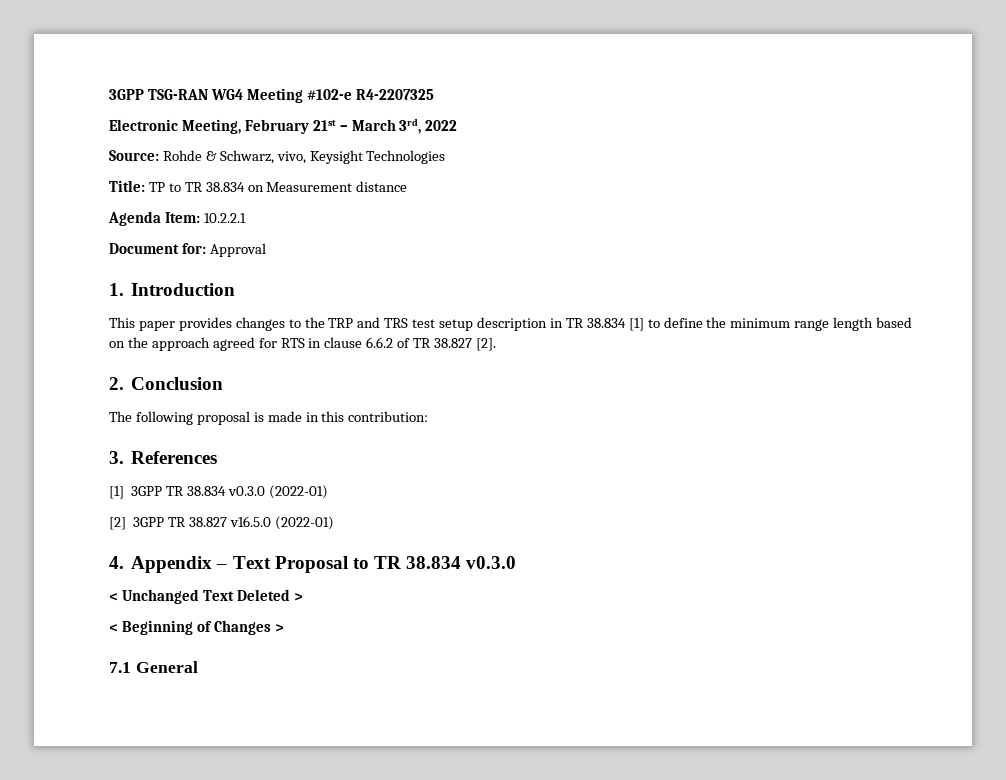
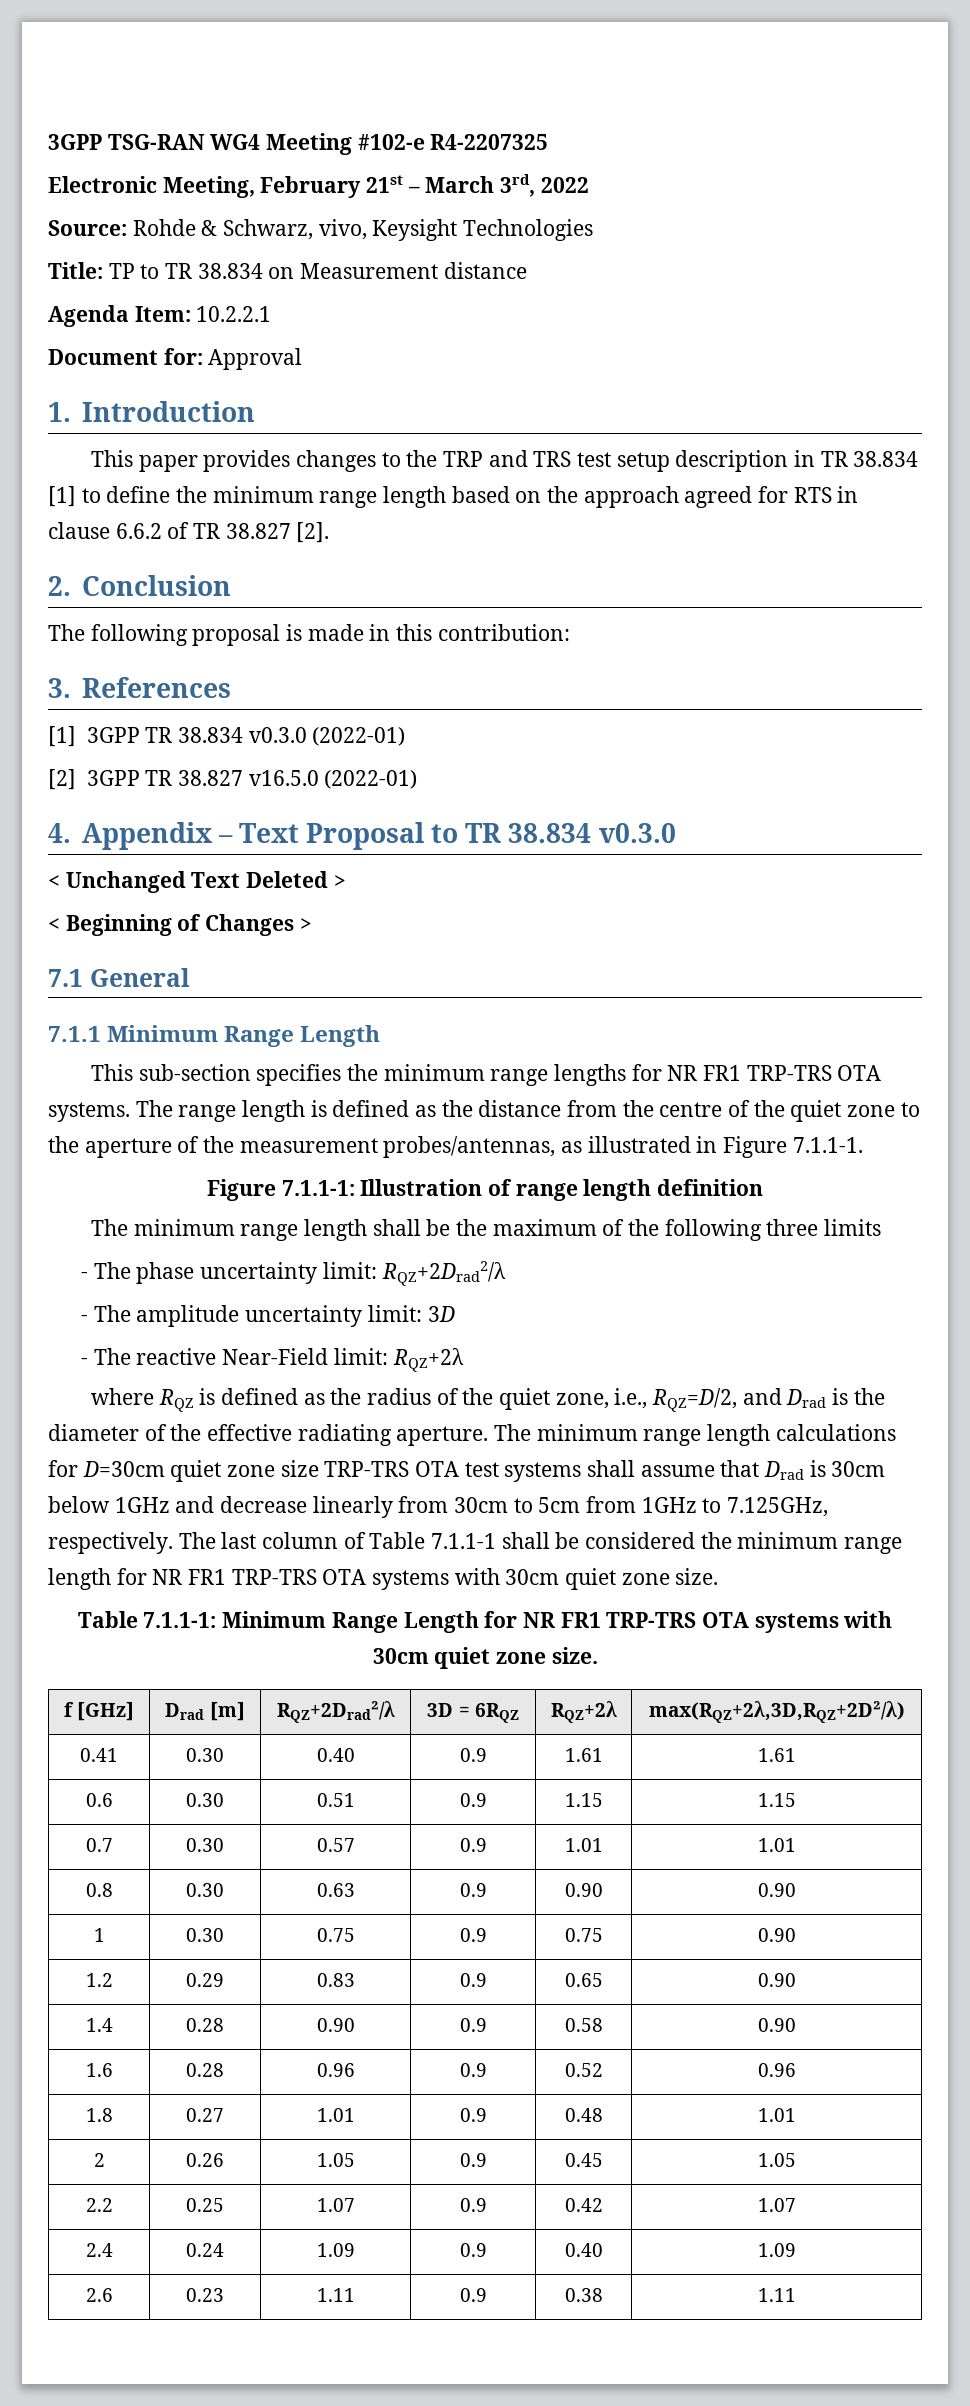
+ 7.1.1 Minimum Range Length
+ This sub-section specifies the minimum range lengths for NR FR1 TRP-TRS OTA systems. The range length is defined as the distance from the centre of the quiet zone to the aperture of the measurement probes/antennas, as illustrated in Figure 7.1.1-1.
+ Figure 7.1.1-1: Illustration of range length definition
+ The minimum range length shall be the maximum of the following three limits
+ - The phase uncertainty limit: RQZ+2Drad2/λ
+ - The amplitude uncertainty limit: 3D
+ - The reactive Near-Field limit: RQZ+2λ
+ where RQZ is defined as the radius of the quiet zone, i.e., RQZ=D/2, and Drad is the diameter of the effective radiating aperture. The minimum range length calculations for D=30cm quiet zone size TRP-TRS OTA test systems shall assume that Drad is 30cm below 1GHz and decrease linearly from 30cm to 5cm from 1GHz to 7.125GHz, respectively. The last column of Table 7.1.1-1 shall be considered the minimum range length for NR FR1 TRP-TRS OTA systems with 30cm quiet zone size.
+ Table 7.1.1-1: Minimum Range Length for NR FR1 TRP-TRS OTA systems with 30cm quiet zone size.
+ f [GHz] | Drad [m] | RQZ+2Drad²/λ | 3D = 6RQZ | RQZ+2λ | max(RQZ+2λ,3D,RQZ+2D²/λ)
+ 0.41 | 0.30 | 0.40 | 0.9 | 1.61 | 1.61
+ 0.6 | 0.30 | 0.51 | 0.9 | 1.15 | 1.15
+ 0.7 | 0.30 | 0.57 | 0.9 | 1.01 | 1.01
+ 0.8 | 0.30 | 0.63 | 0.9 | 0.90 | 0.90
+ 1 | 0.30 | 0.75 | 0.9 | 0.75 | 0.90
+ 1.2 | 0.29 | 0.83 | 0.9 | 0.65 | 0.90
+ 1.4 | 0.28 | 0.90 | 0.9 | 0.58 | 0.90
+ 1.6 | 0.28 | 0.96 | 0.9 | 0.52 | 0.96
+ 1.8 | 0.27 | 1.01 | 0.9 | 0.48 | 1.01
+ 2 | 0.26 | 1.05 | 0.9 | 0.45 | 1.05
+ 2.2 | 0.25 | 1.07 | 0.9 | 0.42 | 1.07
+ 2.4 | 0.24 | 1.09 | 0.9 | 0.40 | 1.09
+ 2.6 | 0.23 | 1.11 | 0.9 | 0.38 | 1.11

